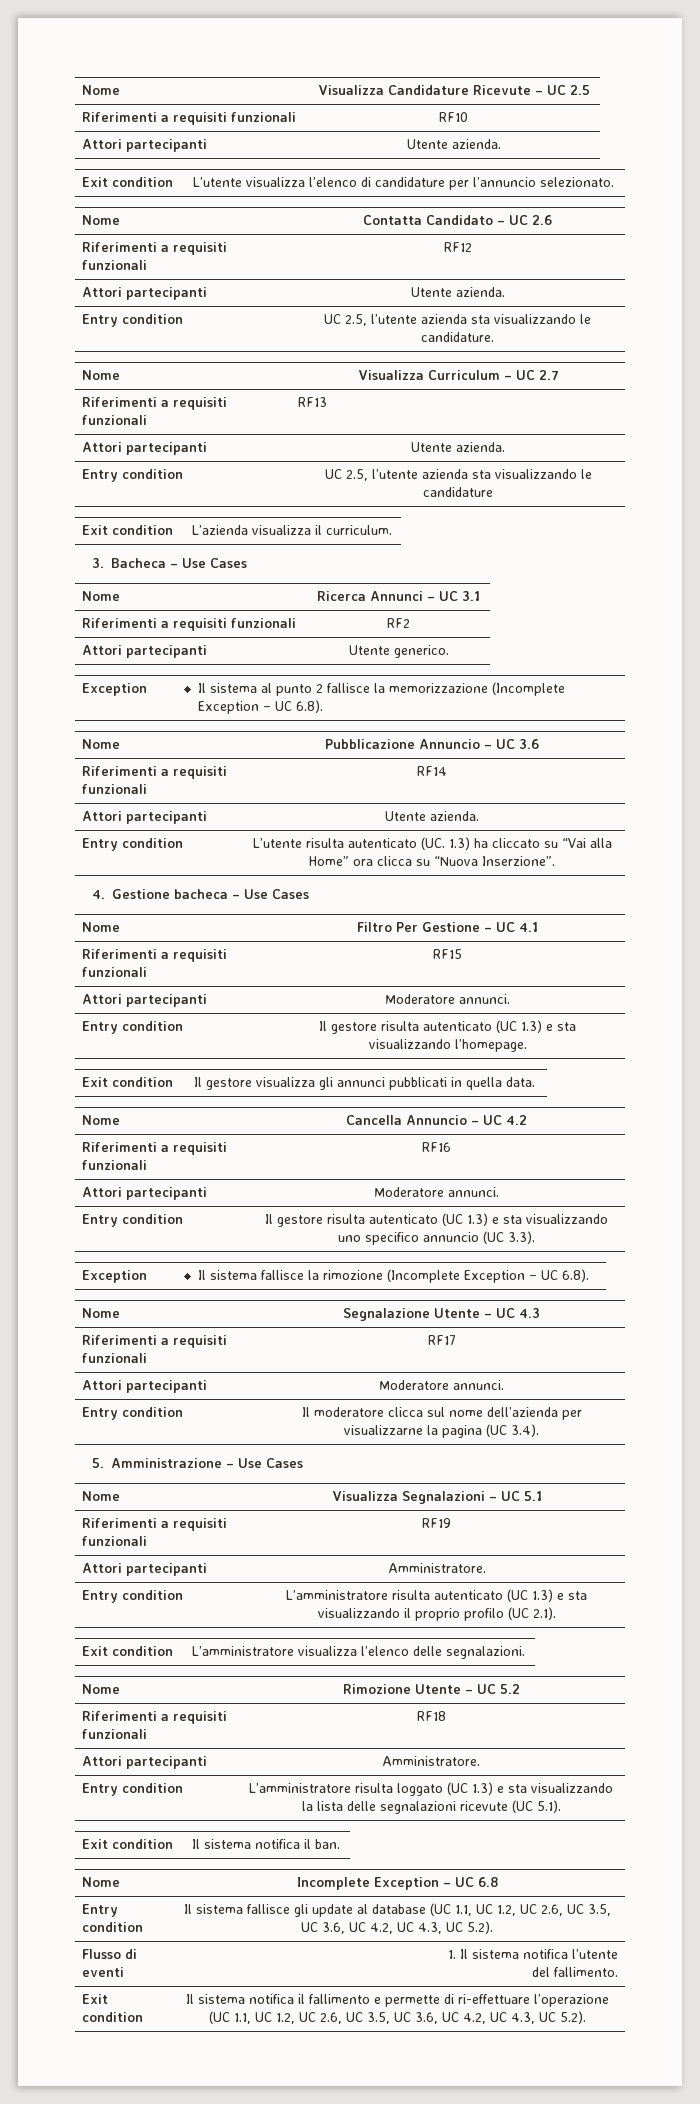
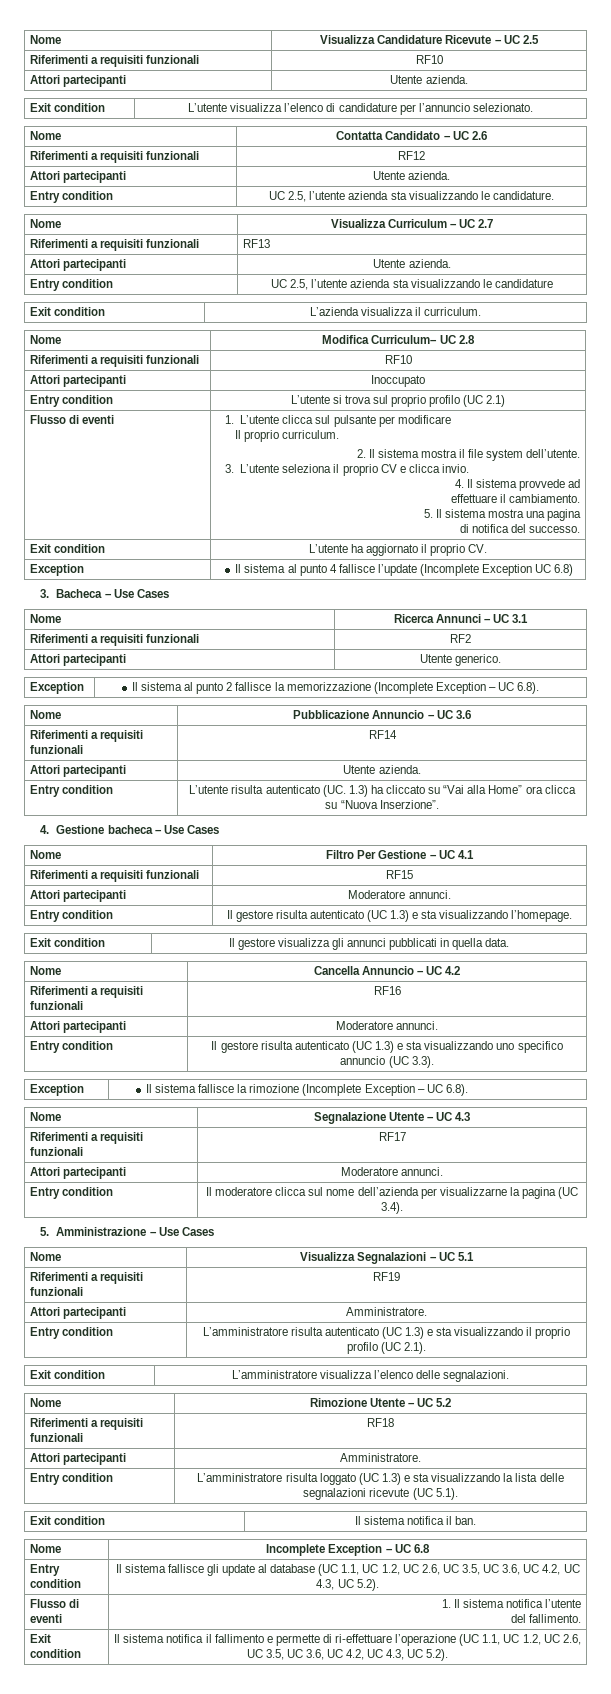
+ Nome | Modifica Curriculum– UC 2.8
+ Riferimenti a requisiti funzionali | RF10
+ Attori partecipanti | Inoccupato
+ Entry condition | L’utente si trova sul proprio profilo (UC 2.1)
+ Flusso di eventi | 1. L’utente clicca sul pulsante per modificare
+ Il proprio curriculum.
+ 2. Il sistema mostra il file system dell’utente.
+ 3. L’utente seleziona il proprio CV e clicca invio.
+ 4. Il sistema provvede ad
+ effettuare il cambiamento.
+ 5. Il sistema mostra una pagina
+ di notifica del successo.
+ Exit condition | L’utente ha aggiornato il proprio CV.
+ Exception | Il sistema al punto 4 fallisce l’update (Incomplete Exception UC 6.8)

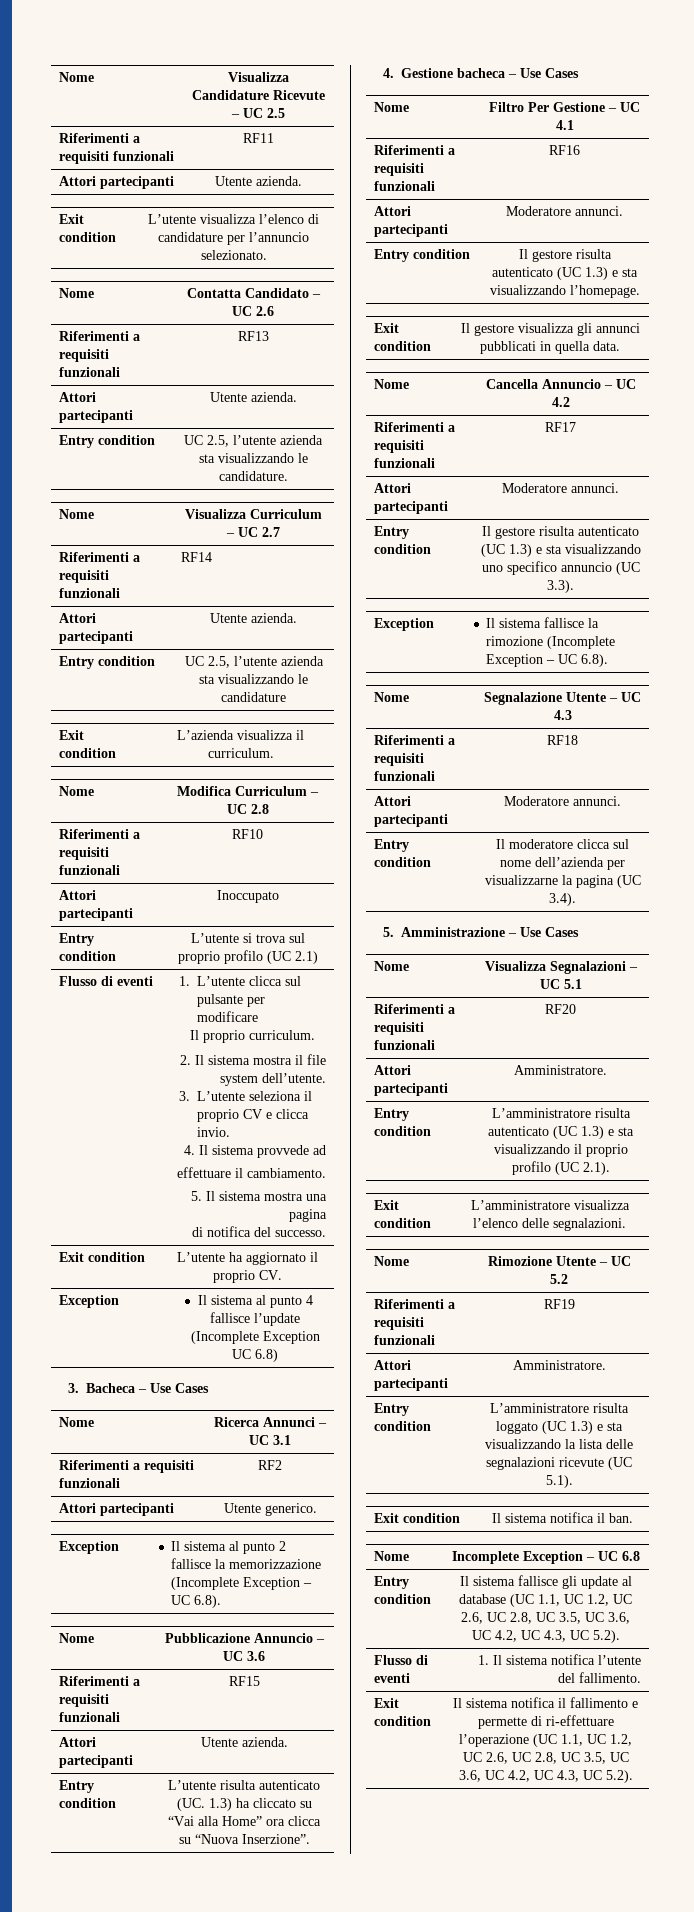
  Nome | Visualizza Candidature Ricevute – UC 2.5
- Riferimenti a requisiti funzionali | RF10
+ Riferimenti a requisiti funzionali | RF11
- Riferimenti a requisiti funzionali | RF12
+ Riferimenti a requisiti funzionali | RF13
- Riferimenti a requisiti funzionali | RF13
+ Riferimenti a requisiti funzionali | RF14
- Nome | Modifica Curriculum– UC 2.8
+ Nome | Modifica Curriculum – UC 2.8
- Riferimenti a requisiti funzionali | RF14
+ Riferimenti a requisiti funzionali | RF15
- Riferimenti a requisiti funzionali | RF15
+ Riferimenti a requisiti funzionali | RF16
- Riferimenti a requisiti funzionali | RF16
+ Riferimenti a requisiti funzionali | RF17
- Riferimenti a requisiti funzionali | RF17
+ Riferimenti a requisiti funzionali | RF18
- Riferimenti a requisiti funzionali | RF19
+ Riferimenti a requisiti funzionali | RF20
- Riferimenti a requisiti funzionali | RF18
+ Riferimenti a requisiti funzionali | RF19
- Entry condition | Il sistema fallisce gli update al database (UC 1.1, UC 1.2, UC 2.6, UC 3.5, UC 3.6, UC 4.2, UC 4.3, UC 5.2).
+ Entry condition | Il sistema fallisce gli update al database (UC 1.1, UC 1.2, UC 2.6, UC 2.8, UC 3.5, UC 3.6, UC 4.2, UC 4.3, UC 5.2).
- Exit condition | Il sistema notifica il fallimento e permette di ri-effettuare l’operazione (UC 1.1, UC 1.2, UC 2.6, UC 3.5, UC 3.6, UC 4.2, UC 4.3, UC 5.2).
+ Exit condition | Il sistema notifica il fallimento e permette di ri-effettuare l’operazione (UC 1.1, UC 1.2, UC 2.6, UC 2.8, UC 3.5, UC 3.6, UC 4.2, UC 4.3, UC 5.2).

